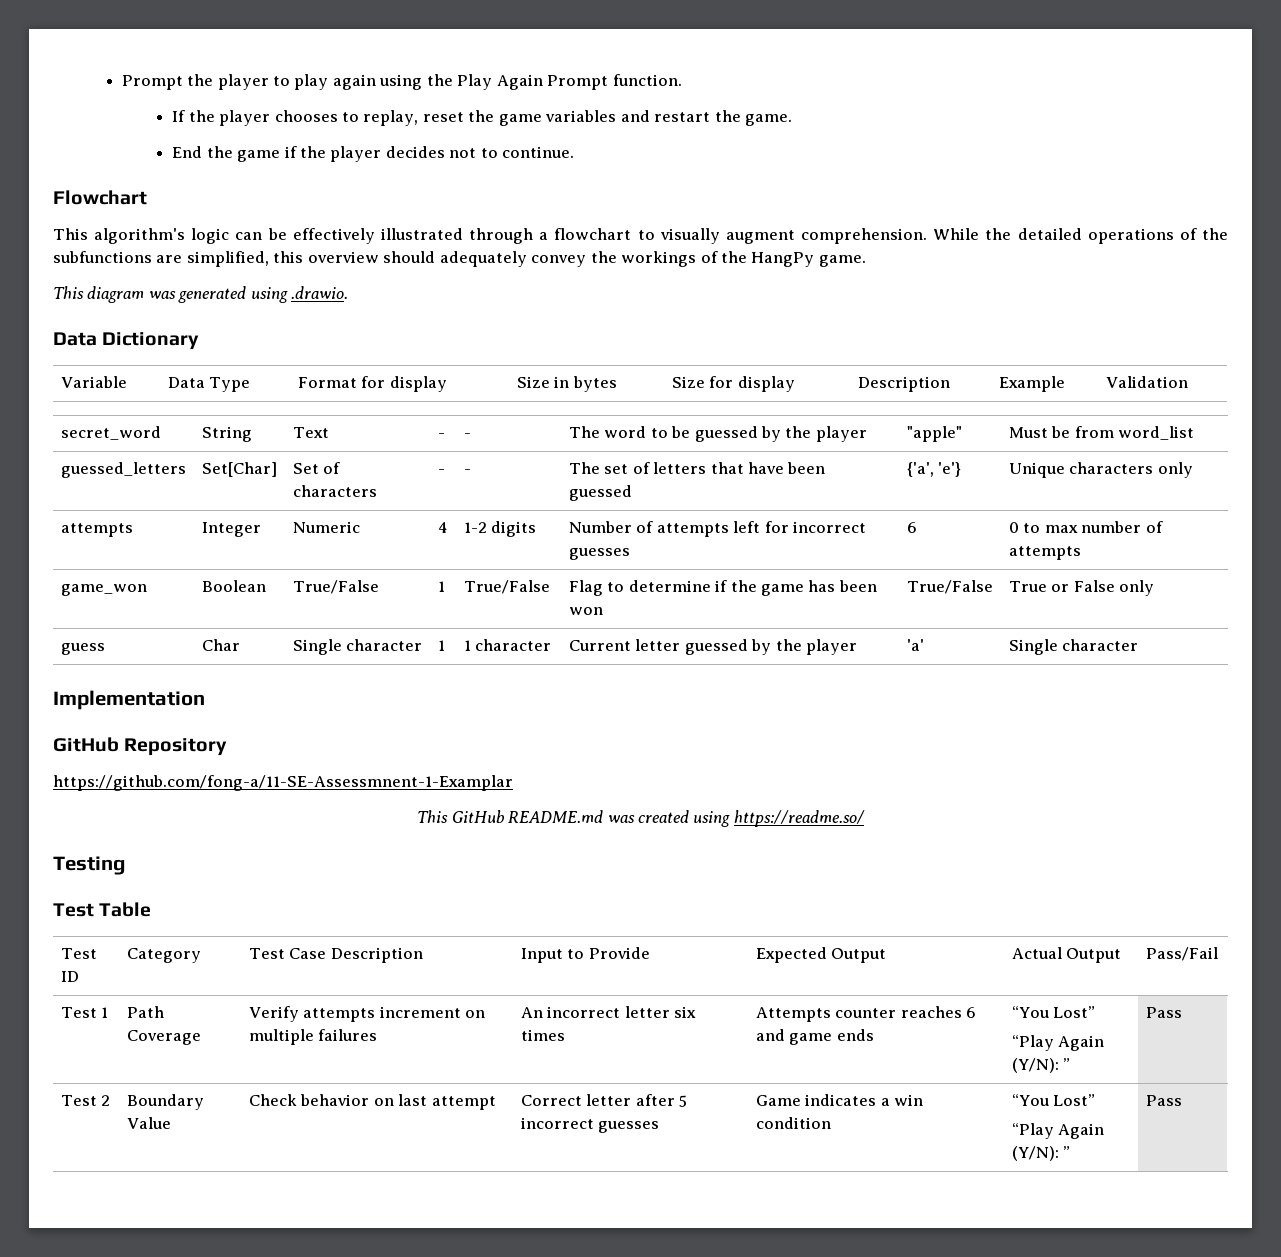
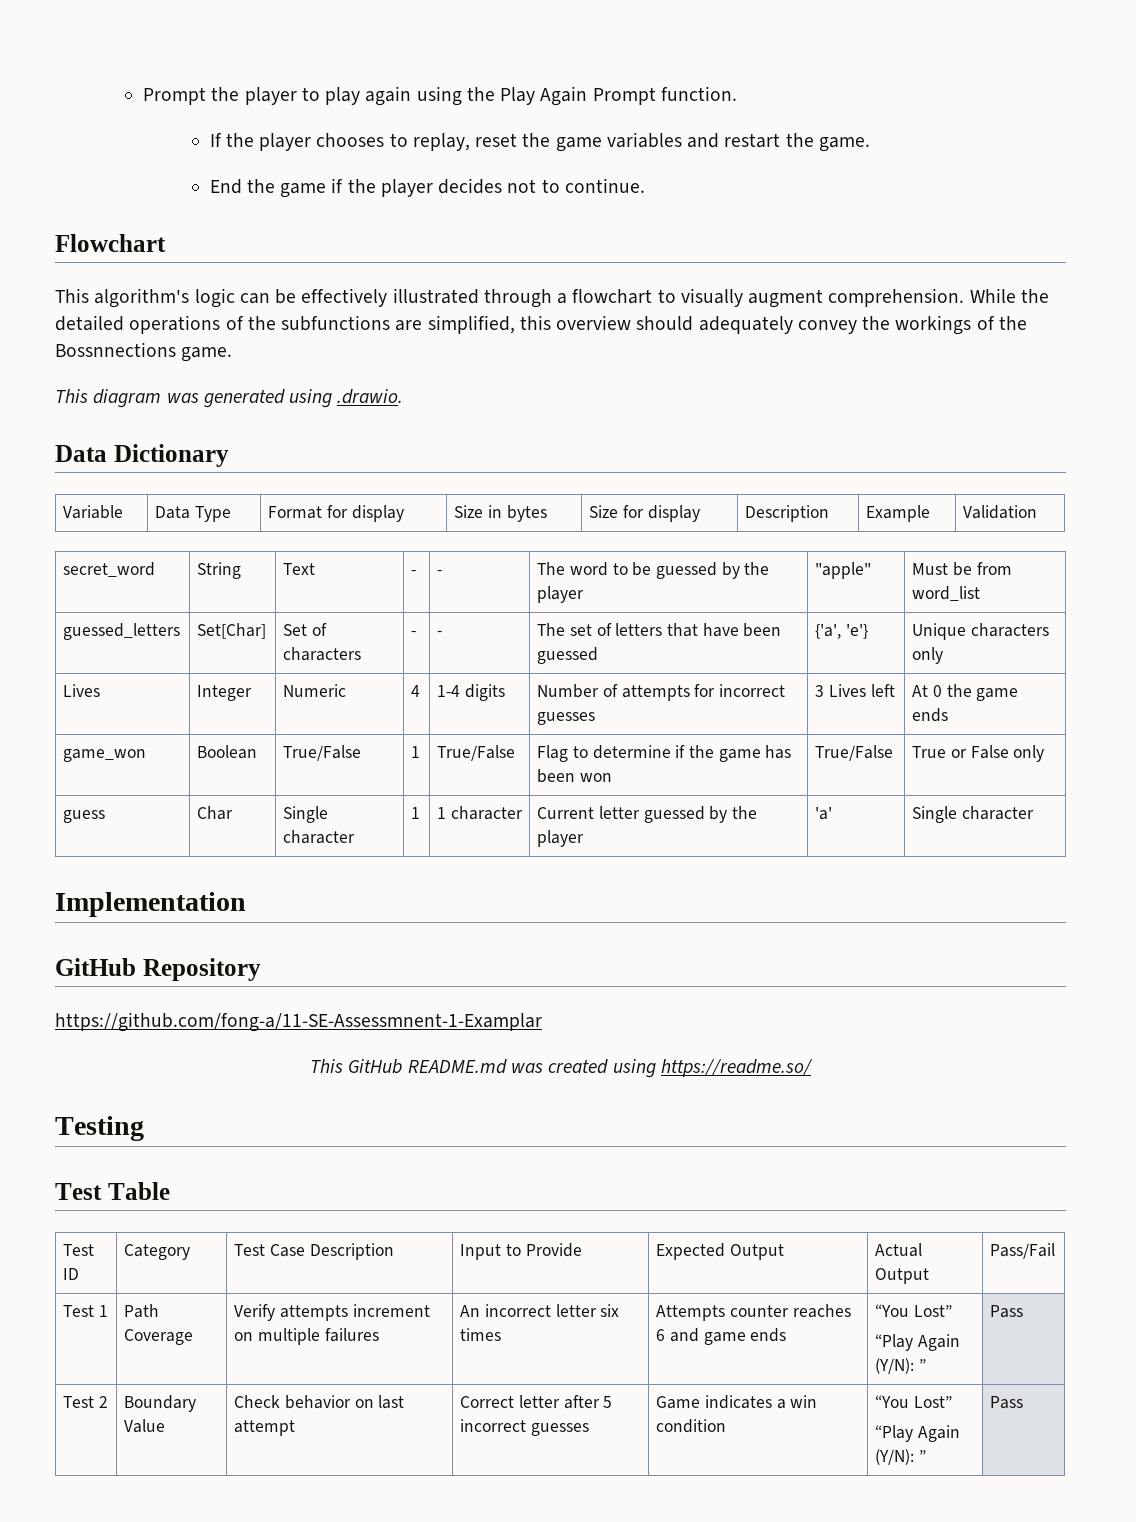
- While the detailed operations of the subfunctions are simplified, this overview should adequately convey the workings of the HangPy game.
+ While the detailed operations of the subfunctions are simplified, this overview should adequately convey the workings of the Bossnnections game.
- attempts | Integer | Numeric | 4 | 1-2 digits | Number of attempts left for incorrect guesses | 6 | 0 to max number of attempts
+ Lives | Integer | Numeric | 4 | 1-4 digits | Number of attempts for incorrect guesses | 3 Lives left | At 0 the game ends

